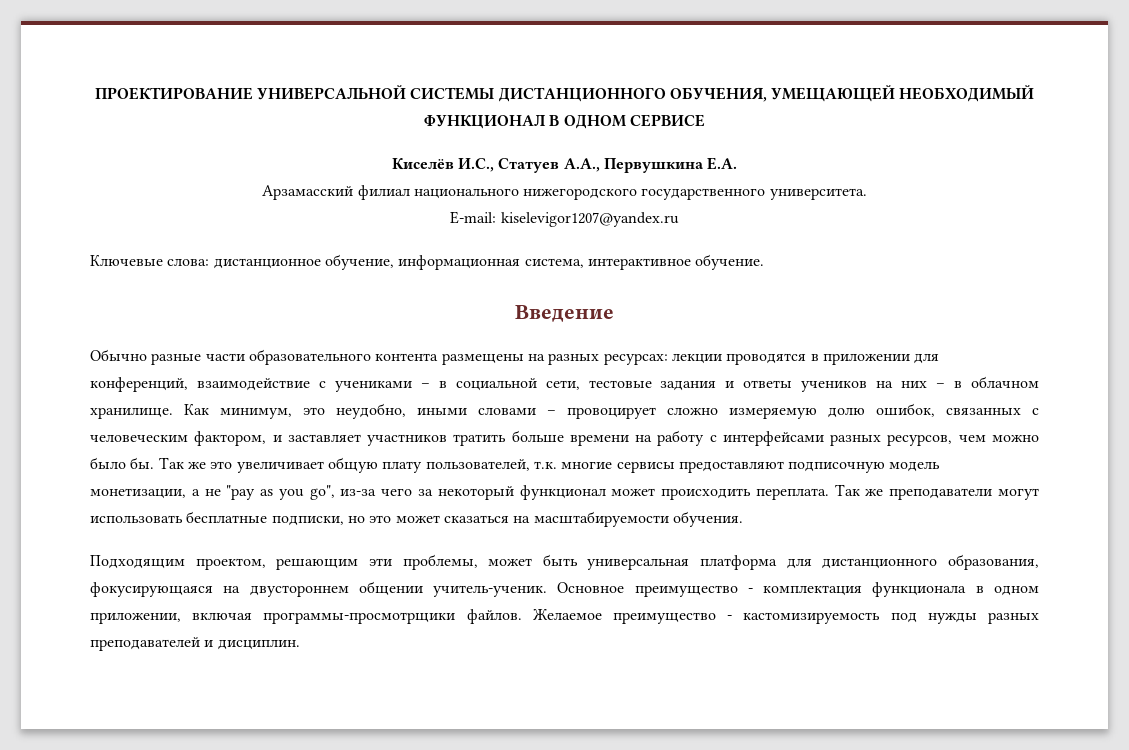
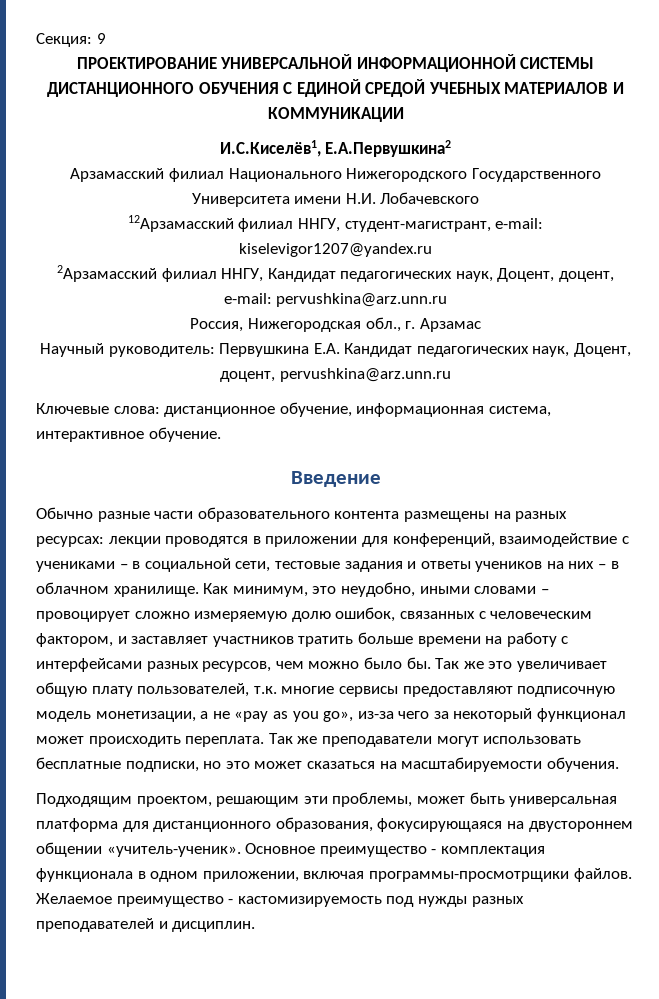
+ Секция: 9
- ПРОЕКТИРОВАНИЕ УНИВЕРСАЛЬНОЙ СИСТЕМЫ ДИСТАНЦИОННОГО ОБУЧЕНИЯ, УМЕЩАЮЩЕЙ НЕОБХОДИМЫЙ ФУНКЦИОНАЛ В ОДНОМ СЕРВИСЕ
- Киселёв И.С., Статуев А.А., Первушкина Е.А.
- Арзамасский филиал национального нижегородского государственного университета.
- E-mail: kiselevigor1207@yandex.ru
+ ПРОЕКТИРОВАНИЕ УНИВЕРСАЛЬНОЙ ИНФОРМАЦИОННОЙ СИСТЕМЫ ДИСТАНЦИОННОГО ОБУЧЕНИЯ С ЕДИНОЙ СРЕДОЙ УЧЕБНЫХ МАТЕРИАЛОВ И КОММУНИКАЦИИ
+ И.С.Киселёв1, Е.А.Первушкина2
+ Арзамасский филиал Национального Нижегородского Государственного Университета имени Н.И. Лобачевского
+ 12Арзамасский филиал ННГУ, студент-магистрант, e-mail: kiselevigor1207@yandex.ru
+ 2Арзамасский филиал ННГУ, Кандидат педагогических наук, Доцент, доцент, e-mail: pervushkina@arz.unn.ru
+ Россия, Нижегородская обл., г. Арзамас
+ Научный руководитель: Первушкина Е.А. Кандидат педагогических наук, Доцент, доцент, pervushkina@arz.unn.ru
- Так же это увеличивает общую плату пользователей, т.к. многие сервисы предоставляют подписочную модель монетизации, а не "pay as you go", из-за чего за некоторый функционал может происходить переплата.
+ Так же это увеличивает общую плату пользователей, т.к. многие сервисы предоставляют подписочную модель монетизации, а не «pay as you go», из-за чего за некоторый функционал может происходить переплата.
- Подходящим проектом, решающим эти проблемы, может быть универсальная платформа для дистанционного образования, фокусирующаяся на двустороннем общении учитель-ученик.
+ Подходящим проектом, решающим эти проблемы, может быть универсальная платформа для дистанционного образования, фокусирующаяся на двустороннем общении «учитель-ученик».

